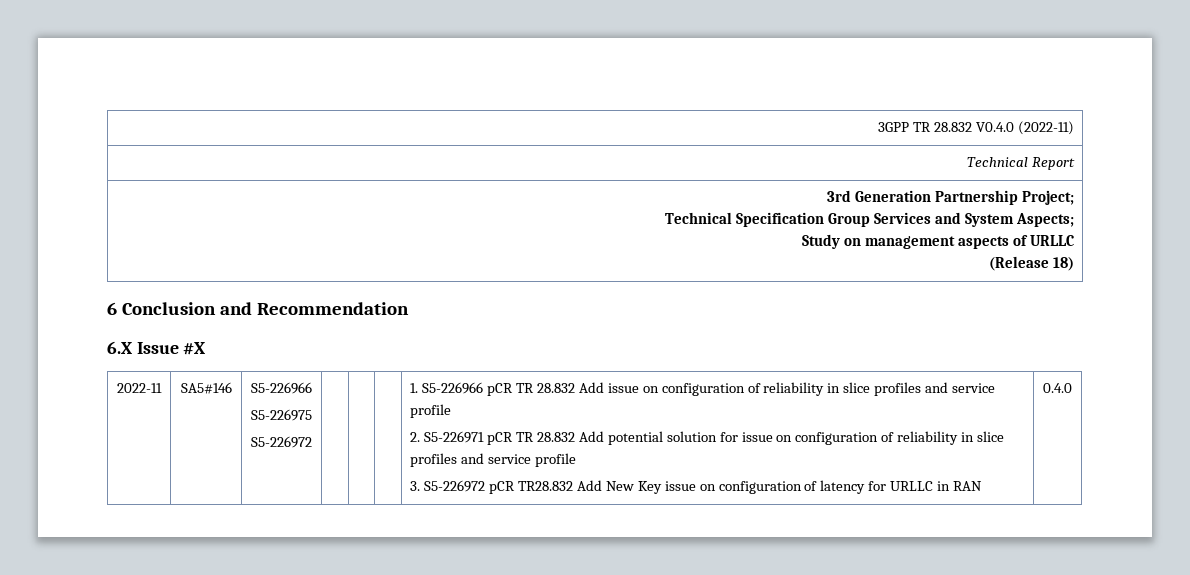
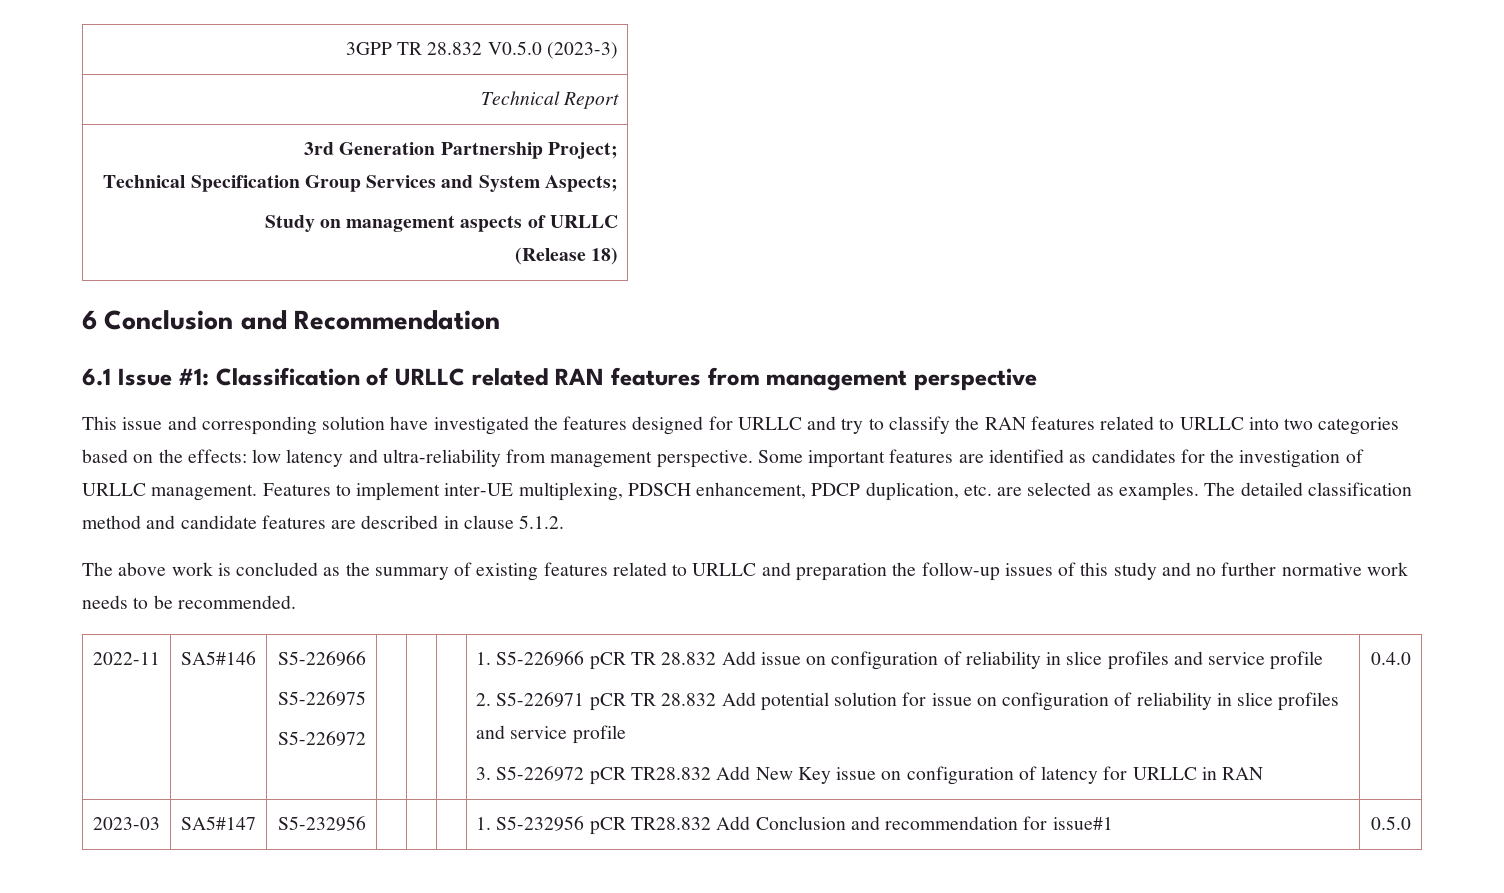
- 3GPP TR 28.832 V0.4.0 (2022-11)
+ 3GPP TR 28.832 V0.5.0 (2023-3)
- 6.X Issue #X
+ 6.1 Issue #1: Classification of URLLC related RAN features from management perspective
+ This issue and corresponding solution have investigated the features designed for URLLC and try to classify the RAN features related to URLLC into two categories based on the effects: low latency and ultra-reliability from management perspective. Some important features are identified as candidates for the investigation of URLLC management. Features to implement inter-UE multiplexing, PDSCH enhancement, PDCP duplication, etc. are selected as examples. The detailed classification method and candidate features are described in clause 5.1.2.
+ The above work is concluded as the summary of existing features related to URLLC and preparation the follow-up issues of this study and no further normative work needs to be recommended.
+ 2023-03 | SA5#147 | S5-232956 | | | | 1. S5-232956 pCR TR28.832 Add Conclusion and recommendation for issue#1 | 0.5.0

